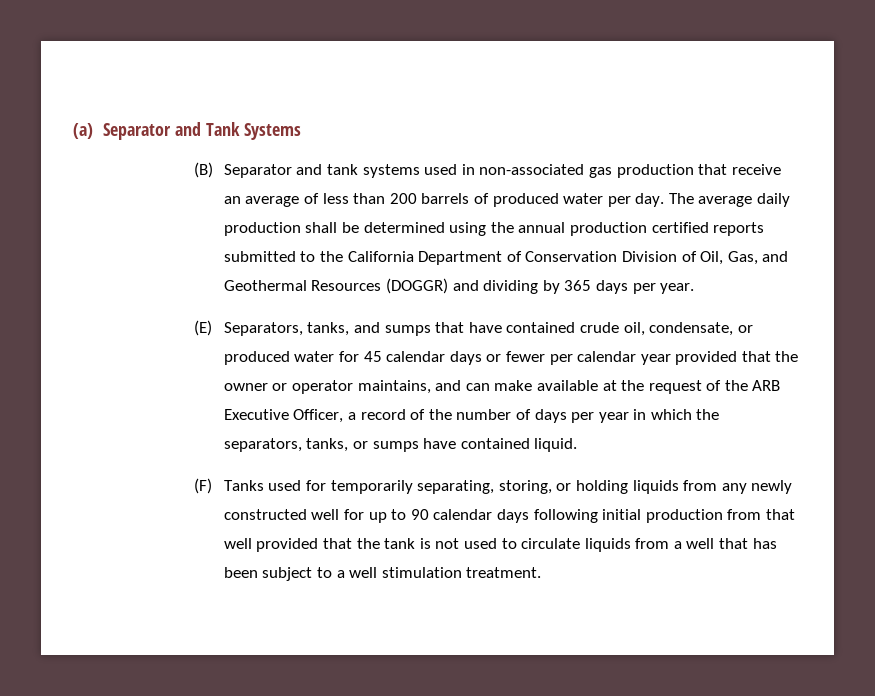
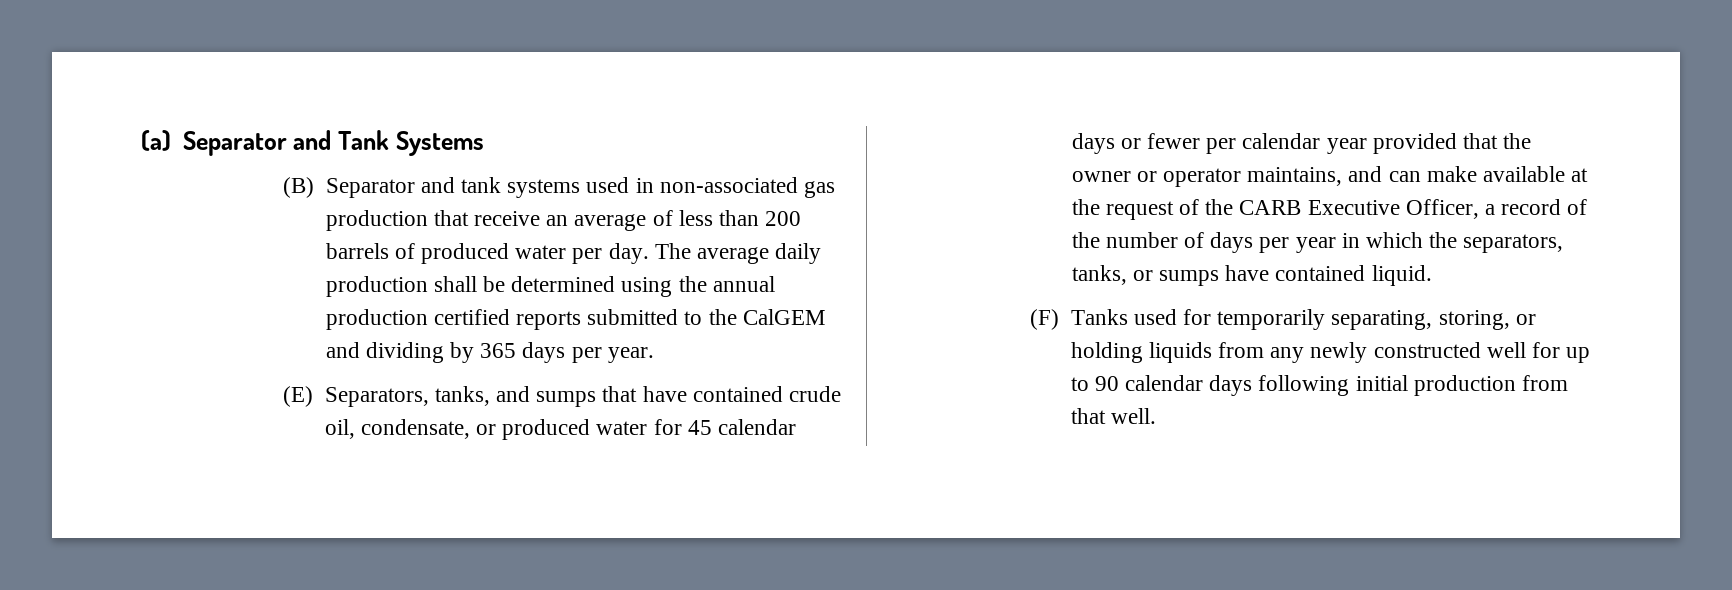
- The average daily production shall be determined using the annual production certified reports submitted to the California Department of Conservation Division of Oil, Gas, and Geothermal Resources (DOGGR) and dividing by 365 days per year.
+ The average daily production shall be determined using the annual production certified reports submitted to the CalGEM and dividing by 365 days per year.
- (E) Separators, tanks, and sumps that have contained crude oil, condensate, or produced water for 45 calendar days or fewer per calendar year provided that the owner or operator maintains, and can make available at the request of the ARB Executive Officer, a record of the number of days per year in which the separators, tanks, or sumps have contained liquid.
+ (E) Separators, tanks, and sumps that have contained crude oil, condensate, or produced water for 45 calendar days or fewer per calendar year provided that the owner or operator maintains, and can make available at the request of the CARB Executive Officer, a record of the number of days per year in which the separators, tanks, or sumps have contained liquid.
- (F) Tanks used for temporarily separating, storing, or holding liquids from any newly constructed well for up to 90 calendar days following initial production from that well provided that the tank is not used to circulate liquids from a well that has been subject to a well stimulation treatment.
+ (F) Tanks used for temporarily separating, storing, or holding liquids from any newly constructed well for up to 90 calendar days following initial production from that well.

